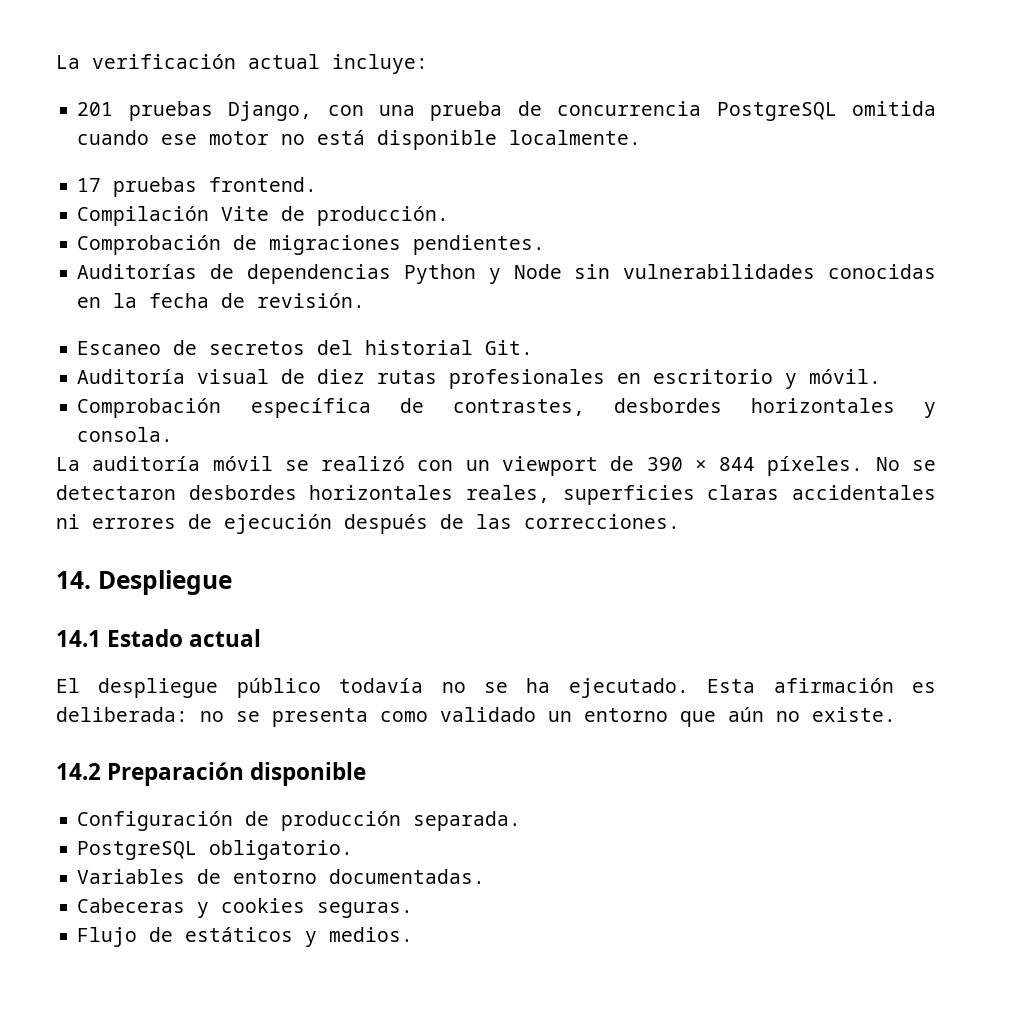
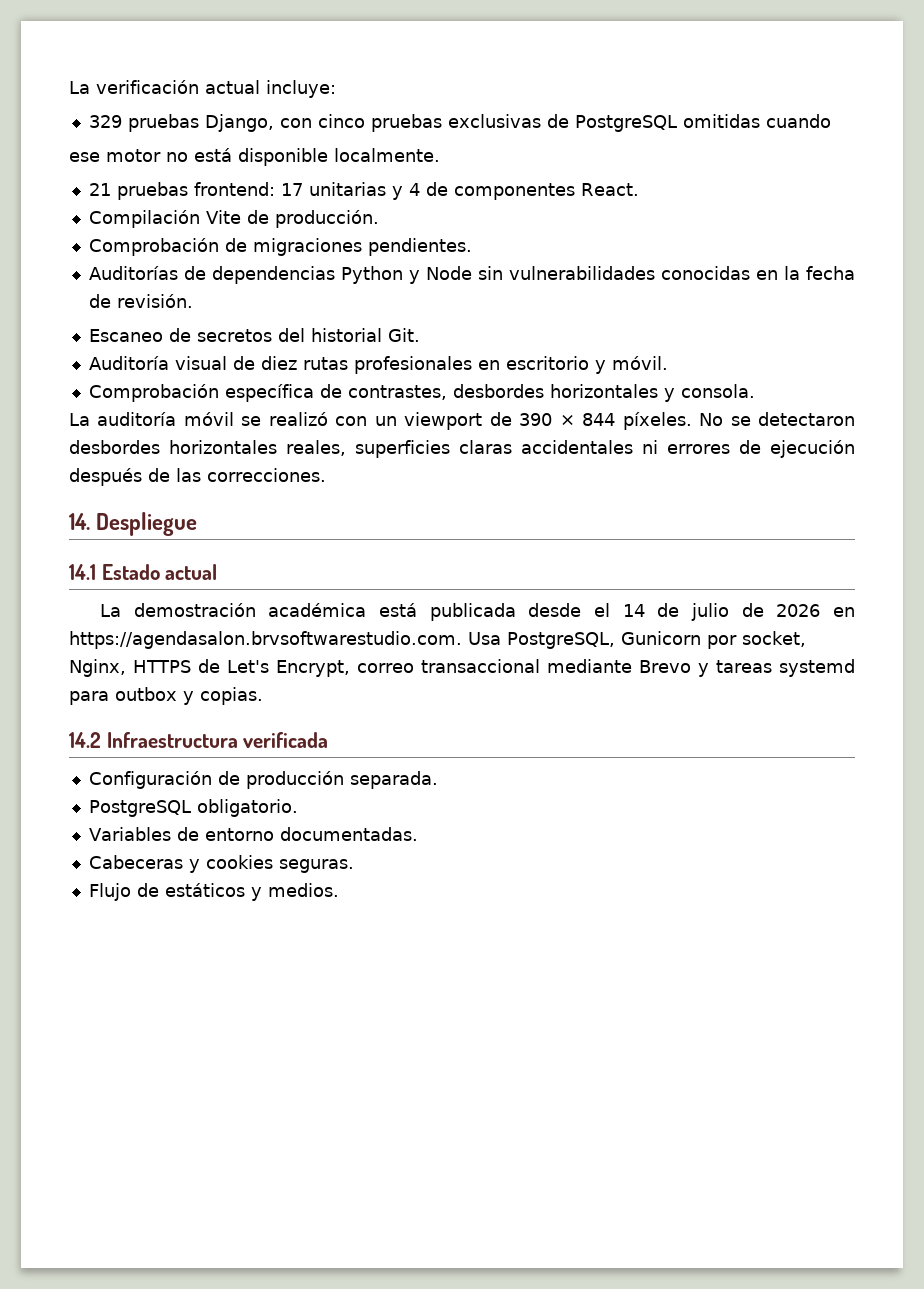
- 201 pruebas Django, con una prueba de concurrencia PostgreSQL omitida cuando ese motor no está disponible localmente.
+ 329 pruebas Django, con cinco pruebas exclusivas de PostgreSQL omitidas cuando
+ ese motor no está disponible localmente.
- 17 pruebas frontend.
+ 21 pruebas frontend: 17 unitarias y 4 de componentes React.
- El despliegue público todavía no se ha ejecutado. Esta afirmación es deliberada: no se presenta como validado un entorno que aún no existe.
+ La demostración académica está publicada desde el 14 de julio de 2026 en https://agendasalon.brvsoftwarestudio.com. Usa PostgreSQL, Gunicorn por socket, Nginx, HTTPS de Let's Encrypt, correo transaccional mediante Brevo y tareas systemd para outbox y copias.
- 14.2 Preparación disponible
+ 14.2 Infraestructura verificada

